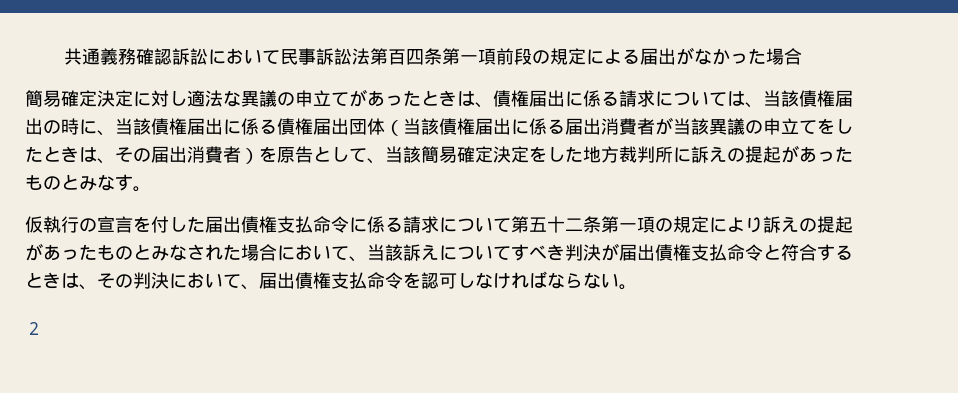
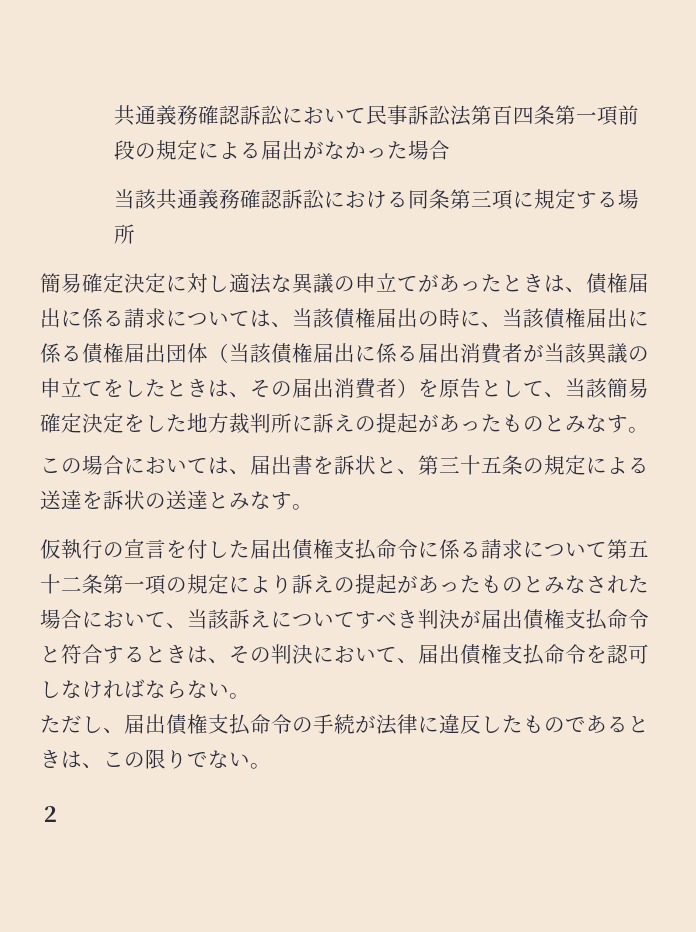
+ 当該共通義務確認訴訟における同条第三項に規定する場所
+ この場合においては、届出書を訴状と、第三十五条の規定による送達を訴状の送達とみなす。
+ ただし、届出債権支払命令の手続が法律に違反したものであるときは、この限りでない。

